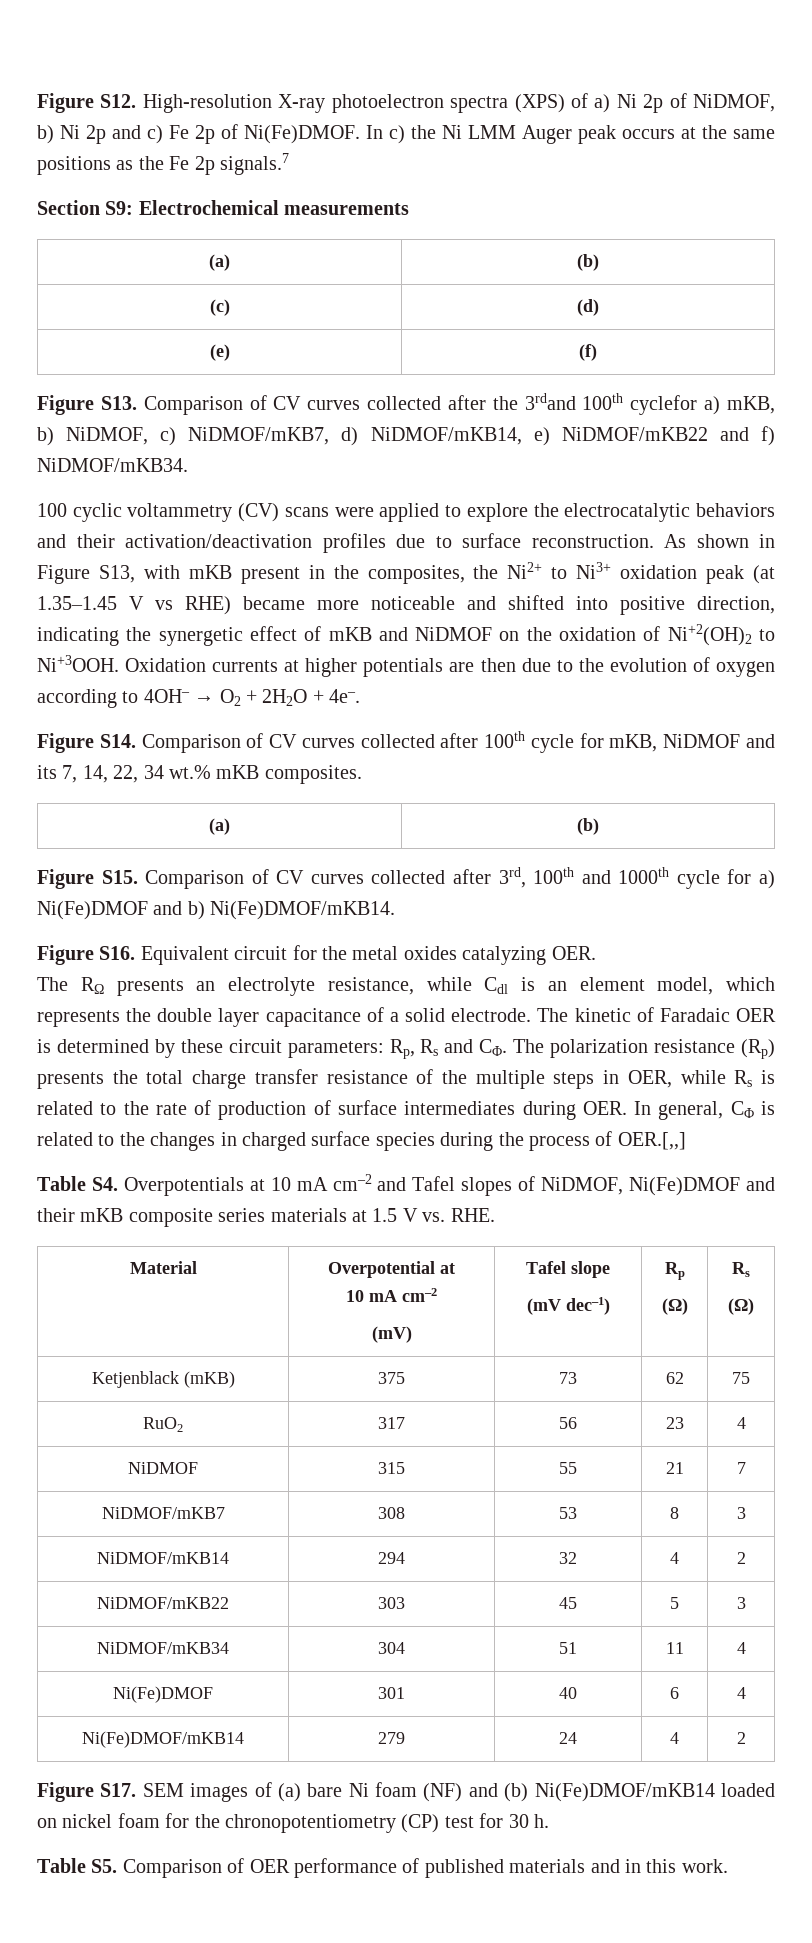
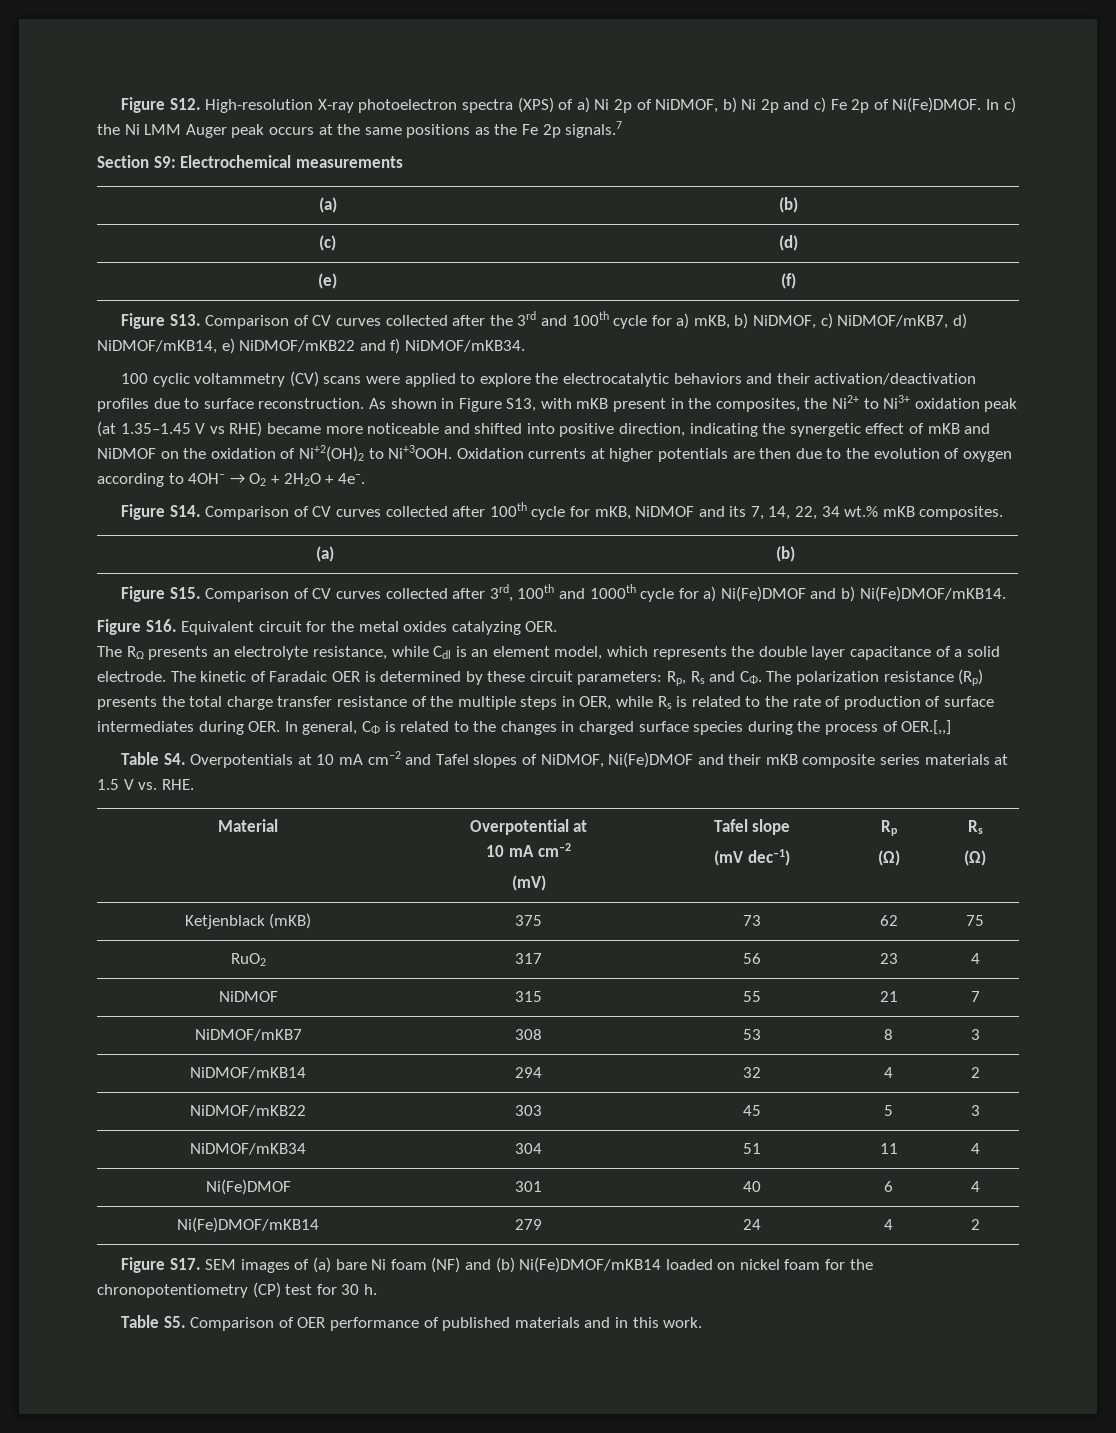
- Figure S13. Comparison of CV curves collected after the 3rdand 100th cyclefor a) mKB, b) NiDMOF, c) NiDMOF/mKB7, d) NiDMOF/mKB14, e) NiDMOF/mKB22 and f) NiDMOF/mKB34.
+ Figure S13. Comparison of CV curves collected after the 3rd and 100th cycle for a) mKB, b) NiDMOF, c) NiDMOF/mKB7, d) NiDMOF/mKB14, e) NiDMOF/mKB22 and f) NiDMOF/mKB34.

